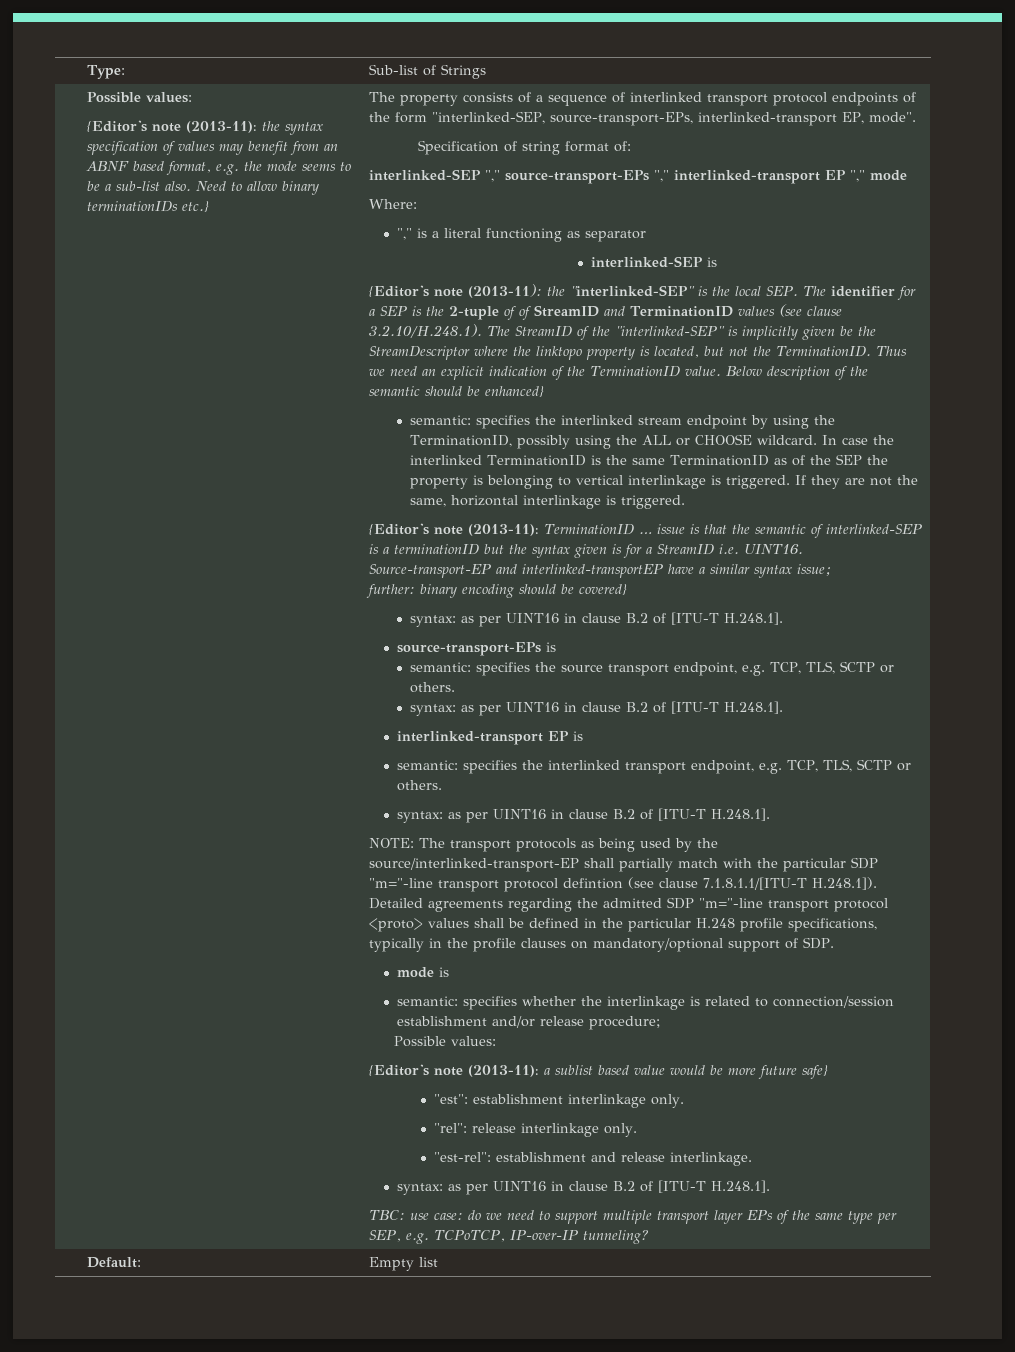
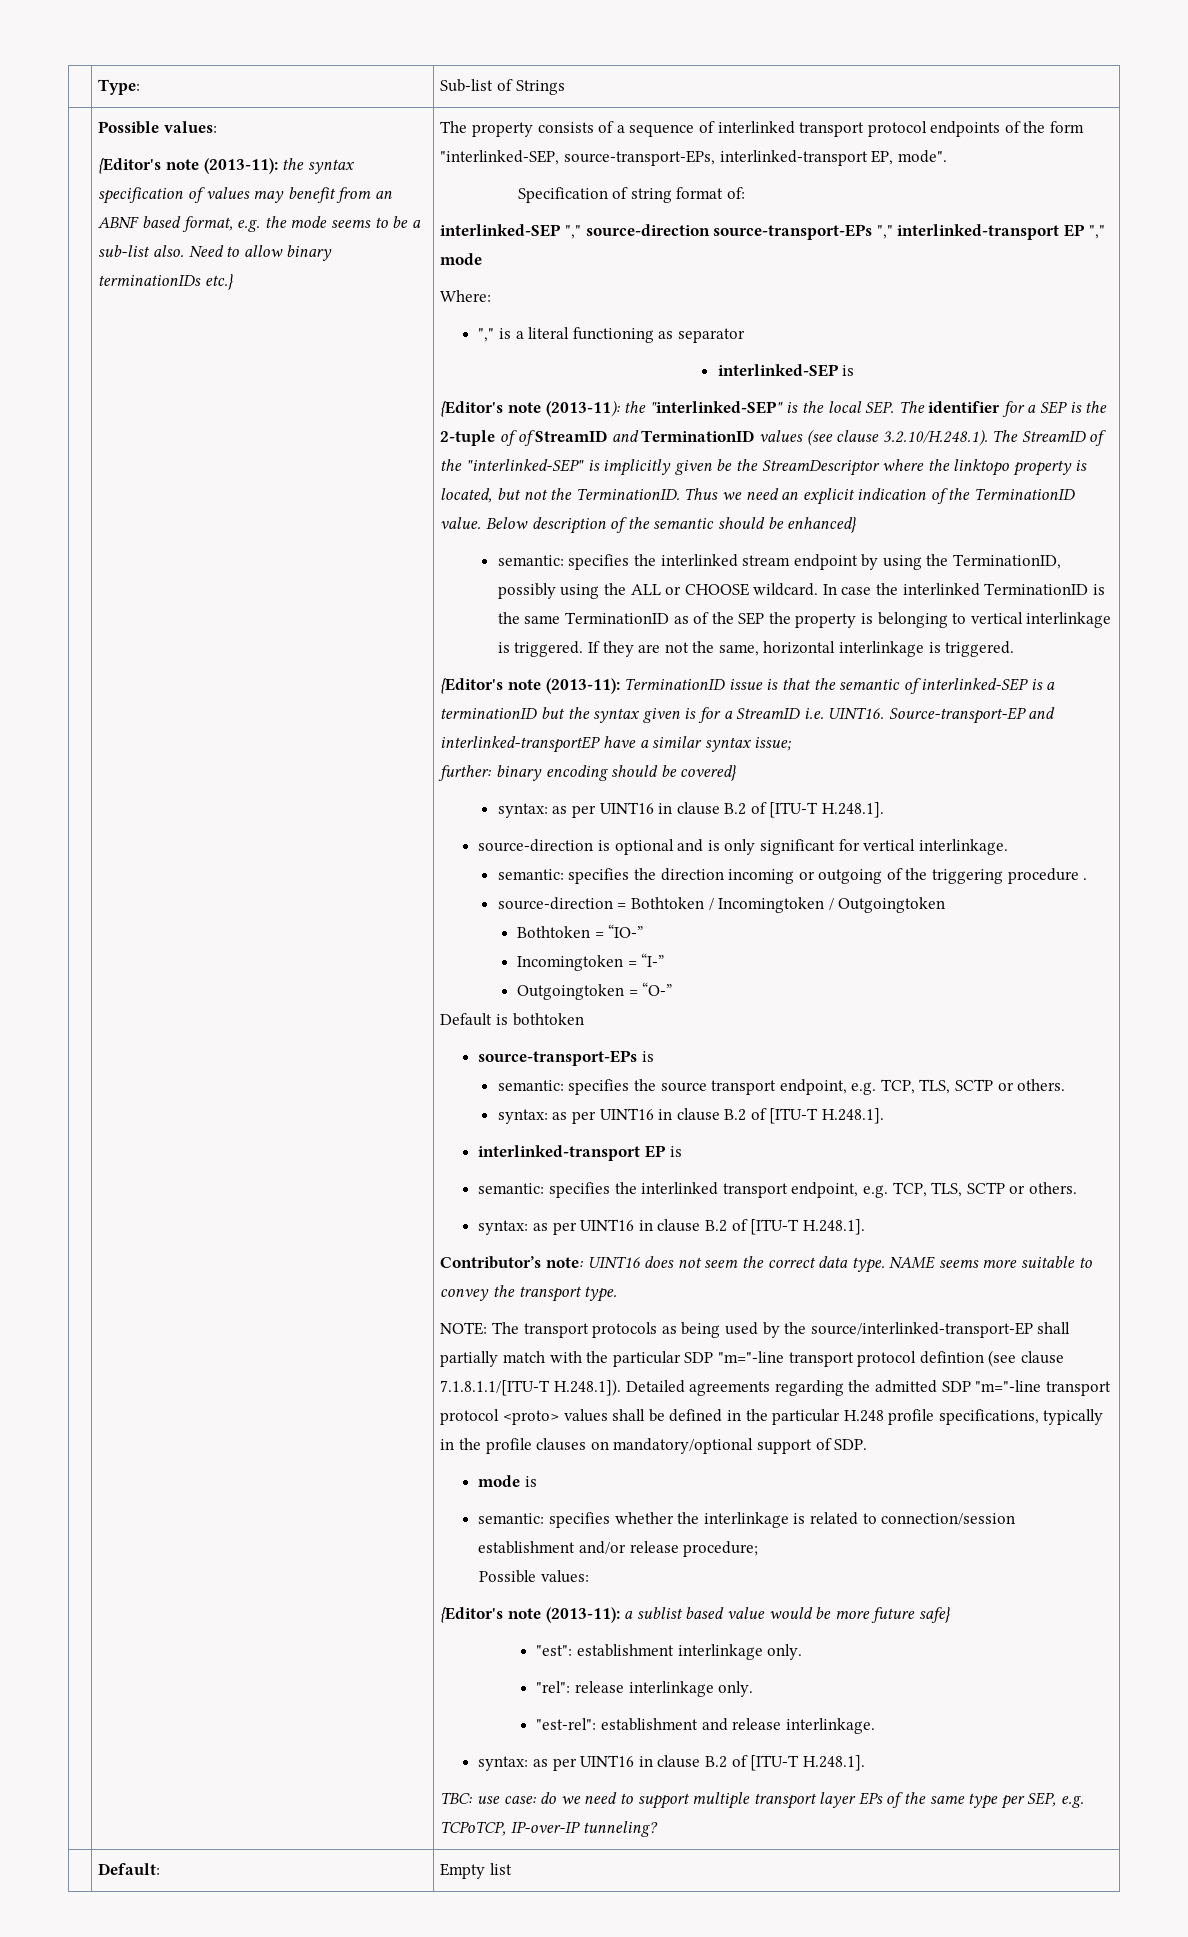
- interlinked-SEP "," source-transport-EPs "," interlinked-transport EP "," mode
+ interlinked-SEP "," source-direction source-transport-EPs "," interlinked-transport EP "," mode
- {Editor's note (2013-11): TerminationID … issue is that the semantic of interlinked-SEP is a terminationID but the syntax given is for a StreamID i.e. UINT16.
+ {Editor's note (2013-11): TerminationID issue is that the semantic of interlinked-SEP is a terminationID but the syntax given is for a StreamID i.e. UINT16.
+ source-direction is optional and is only significant for vertical interlinkage.
+ semantic: specifies the direction incoming or outgoing of the triggering procedure .
+ source-direction = Bothtoken / Incomingtoken / Outgoingtoken
+ Bothtoken = “IO-”
+ Incomingtoken = “I-”
+ Outgoingtoken = “O-”
+ Default is bothtoken
+ Contributor’s note: UINT16 does not seem the correct data type. NAME seems more suitable to convey the transport type.

